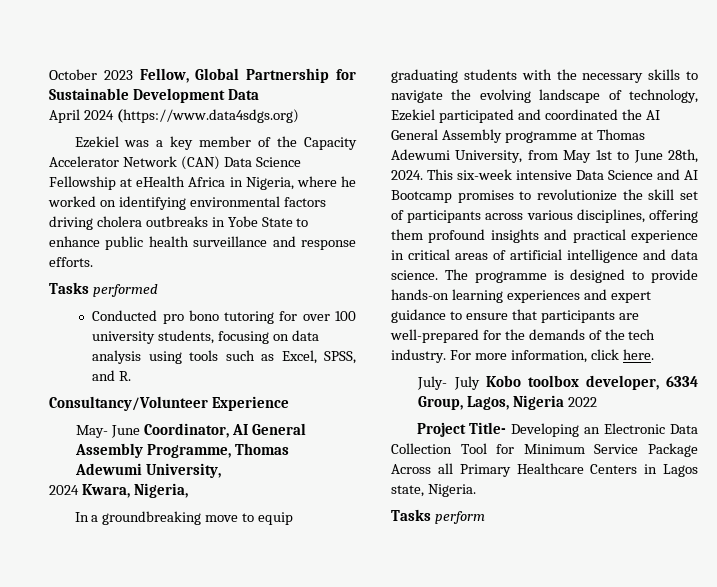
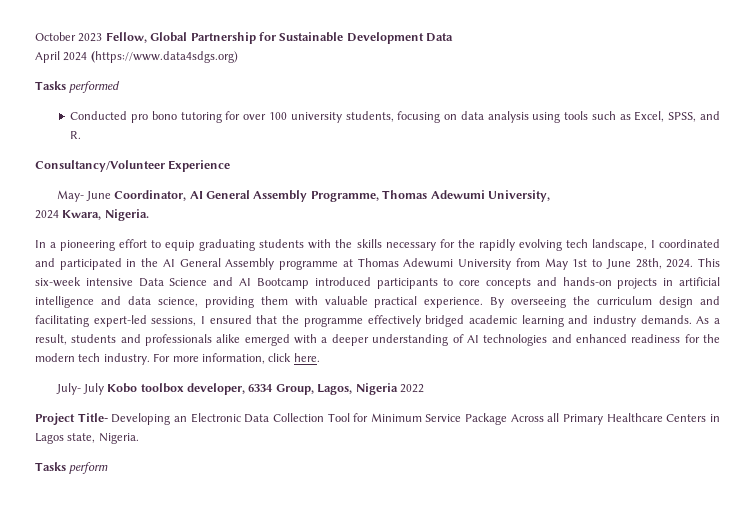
- Ezekiel was a key member of the Capacity Accelerator Network (CAN) Data Science Fellowship at eHealth Africa in Nigeria, where he worked on identifying environmental factors driving cholera outbreaks in Yobe State to enhance public health surveillance and response efforts.
- 2024 Kwara, Nigeria,
+ 2024 Kwara, Nigeria.
- In a groundbreaking move to equip graduating students with the necessary skills to navigate the evolving landscape of technology, Ezekiel participated and coordinated the AI General Assembly programme at Thomas Adewumi University, from May 1st to June 28th, 2024.
+ In a pioneering effort to equip graduating students with the skills necessary for the rapidly evolving tech landscape, I coordinated and participated in the AI General Assembly programme at Thomas Adewumi University from May 1st to June 28th, 2024.
- This six-week intensive Data Science and AI Bootcamp promises to revolutionize the skill set of participants across various disciplines, offering them profound insights and practical experience in critical areas of artificial intelligence and data science. The programme is designed to provide hands-on learning experiences and expert guidance to ensure that participants are well-prepared for the demands of the tech industry.
+ This six-week intensive Data Science and AI Bootcamp introduced participants to core concepts and hands-on projects in artificial intelligence and data science, providing them with valuable practical experience. By overseeing the curriculum design and facilitating expert-led sessions, I ensured that the programme effectively bridged academic learning and industry demands. As a result, students and professionals alike emerged with a deeper understanding of AI technologies and enhanced readiness for the modern tech industry.

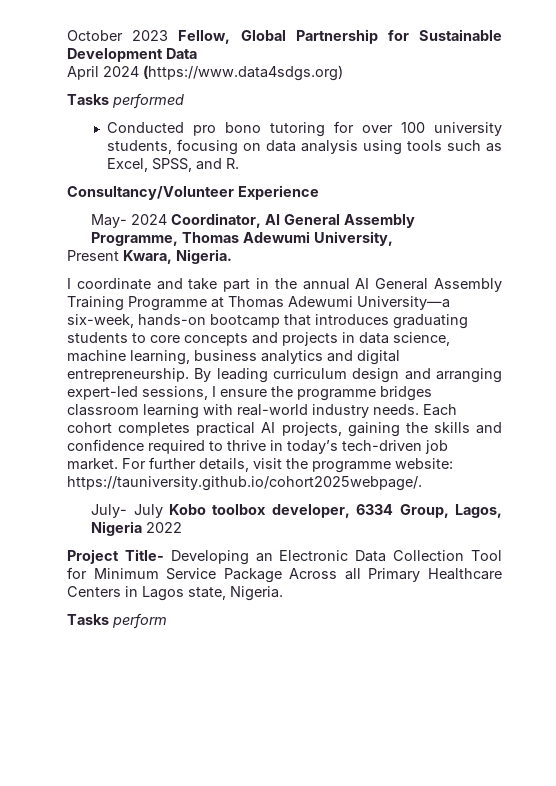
- May- June Coordinator, AI General Assembly Programme, Thomas Adewumi University,
+ May- 2024 Coordinator, AI General Assembly Programme, Thomas Adewumi University,
- 2024 Kwara, Nigeria.
+ Present Kwara, Nigeria.
- In a pioneering effort to equip graduating students with the skills necessary for the rapidly evolving tech landscape, I coordinated and participated in the AI General Assembly programme at Thomas Adewumi University from May 1st to June 28th, 2024. This six-week intensive Data Science and AI Bootcamp introduced participants to core concepts and hands-on projects in artificial intelligence and data science, providing them with valuable practical experience. By overseeing the curriculum design and facilitating expert-led sessions, I ensured that the programme effectively bridged academic learning and industry demands. As a result, students and professionals alike emerged with a deeper understanding of AI technologies and enhanced readiness for the modern tech industry. For more information, click here.
+ I coordinate and take part in the annual AI General Assembly Training Programme at Thomas Adewumi University—a six-week, hands-on bootcamp that introduces graduating students to core concepts and projects in data science, machine learning, business analytics and digital entrepreneurship. By leading curriculum design and arranging expert-led sessions, I ensure the programme bridges classroom learning with real-world industry needs. Each cohort completes practical AI projects, gaining the skills and confidence required to thrive in today’s tech-driven job market. For further details, visit the programme website: https://tauniversity.github.io/cohort2025webpage/.

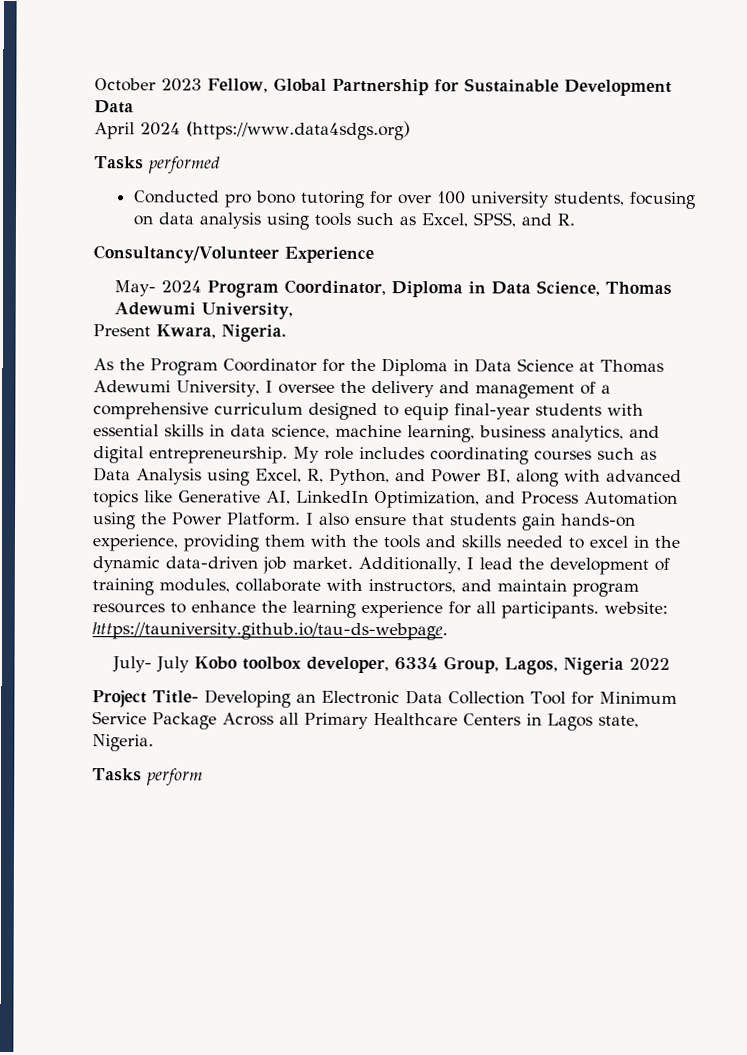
- May- 2024 Coordinator, AI General Assembly Programme, Thomas Adewumi University,
+ May- 2024 Program Coordinator, Diploma in Data Science, Thomas Adewumi University,
- I coordinate and take part in the annual AI General Assembly Training Programme at Thomas Adewumi University—a six-week, hands-on bootcamp that introduces graduating students to core concepts and projects in data science, machine learning, business analytics and digital entrepreneurship.
+ As the Program Coordinator for the Diploma in Data Science at Thomas Adewumi University, I oversee the delivery and management of a comprehensive curriculum designed to equip final-year students with essential skills in data science, machine learning, business analytics, and digital entrepreneurship.
- By leading curriculum design and arranging expert-led sessions, I ensure the programme bridges classroom learning with real-world industry needs. Each cohort completes practical AI projects, gaining the skills and confidence required to thrive in today’s tech-driven job market. For further details, visit the programme website: https://tauniversity.github.io/cohort2025webpage/.
+ My role includes coordinating courses such as Data Analysis using Excel, R, Python, and Power BI, along with advanced topics like Generative AI, LinkedIn Optimization, and Process Automation using the Power Platform. I also ensure that students gain hands-on experience, providing them with the tools and skills needed to excel in the dynamic data-driven job market. Additionally, I lead the development of training modules, collaborate with instructors, and maintain program resources to enhance the learning experience for all participants. website: https://tauniversity.github.io/tau-ds-webpage.

